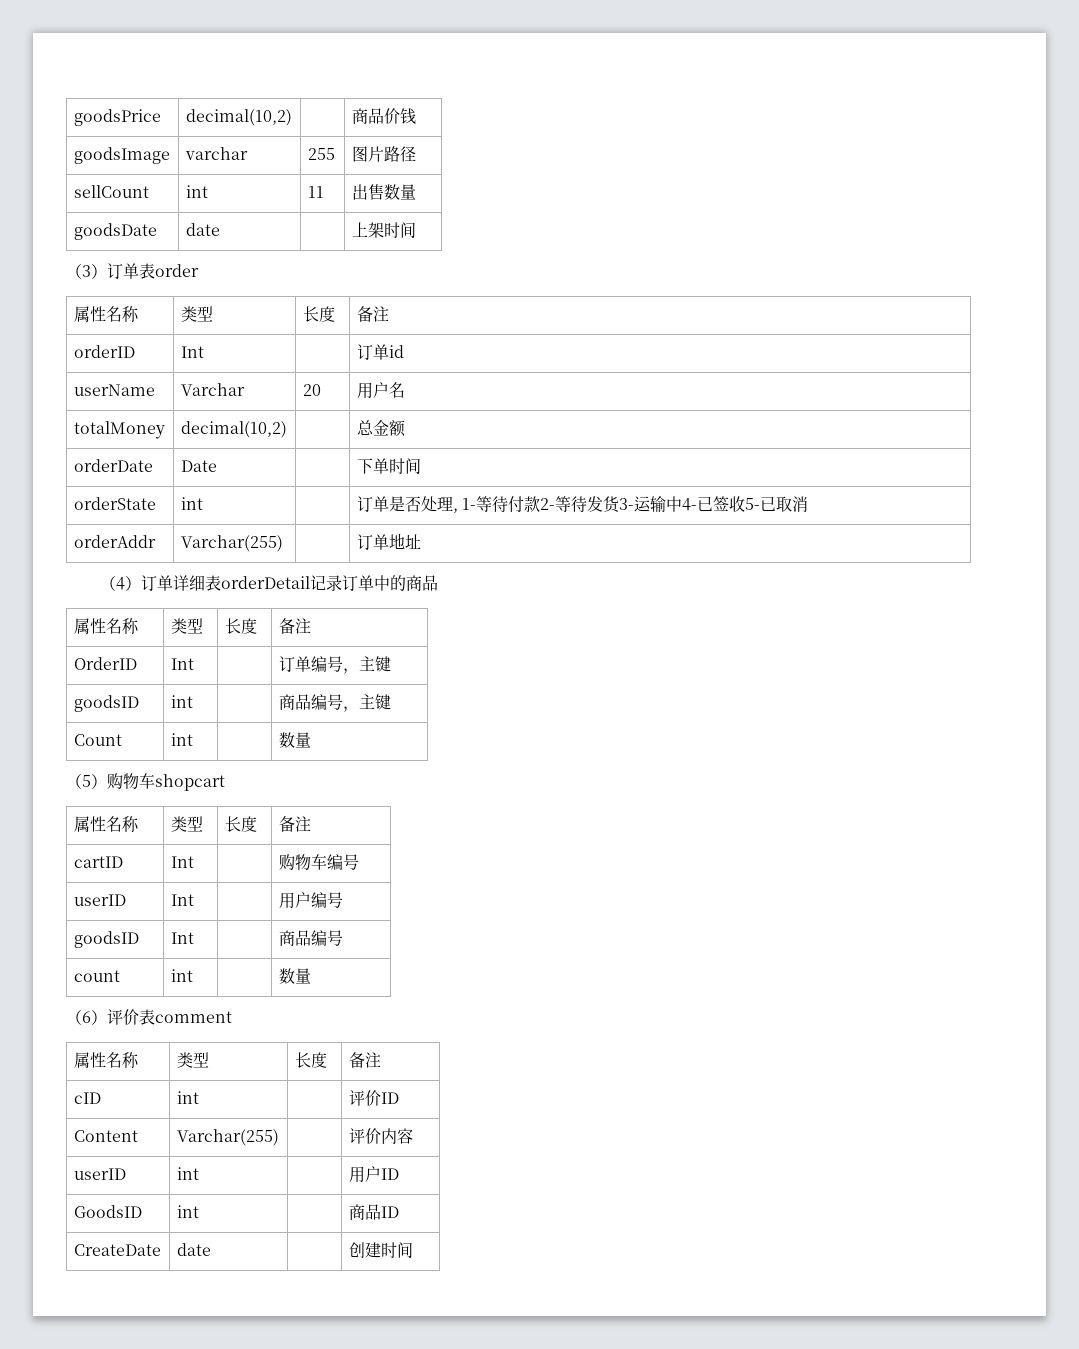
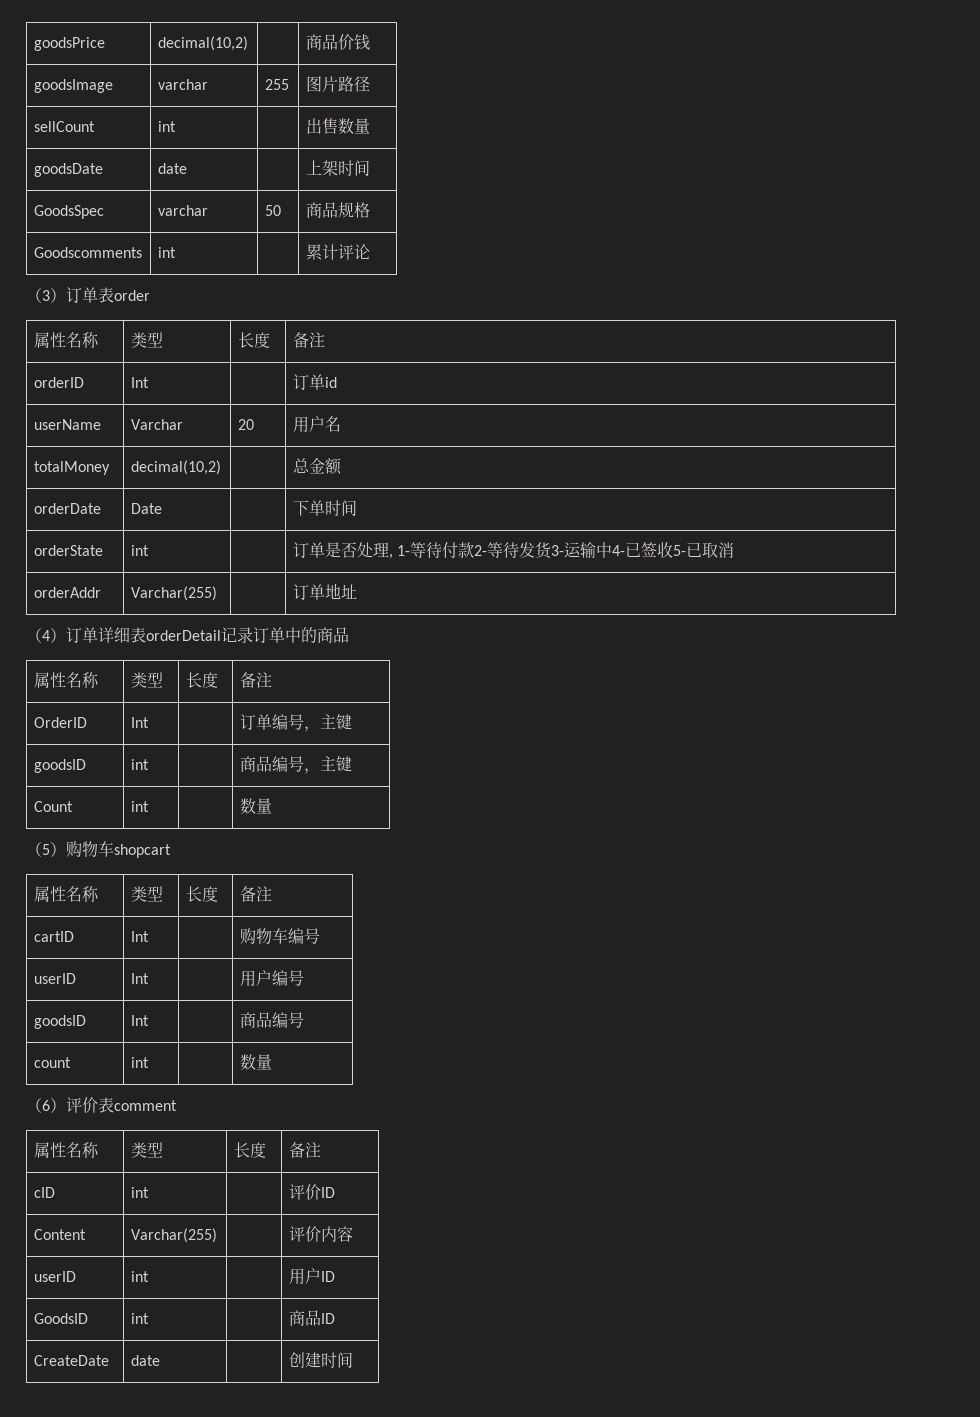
- sellCount | int | 11 | 出售数量
+ sellCount | int | | 出售数量
+ GoodsSpec | varchar | 50 | 商品规格
+ Goodscomments | int | | 累计评论

